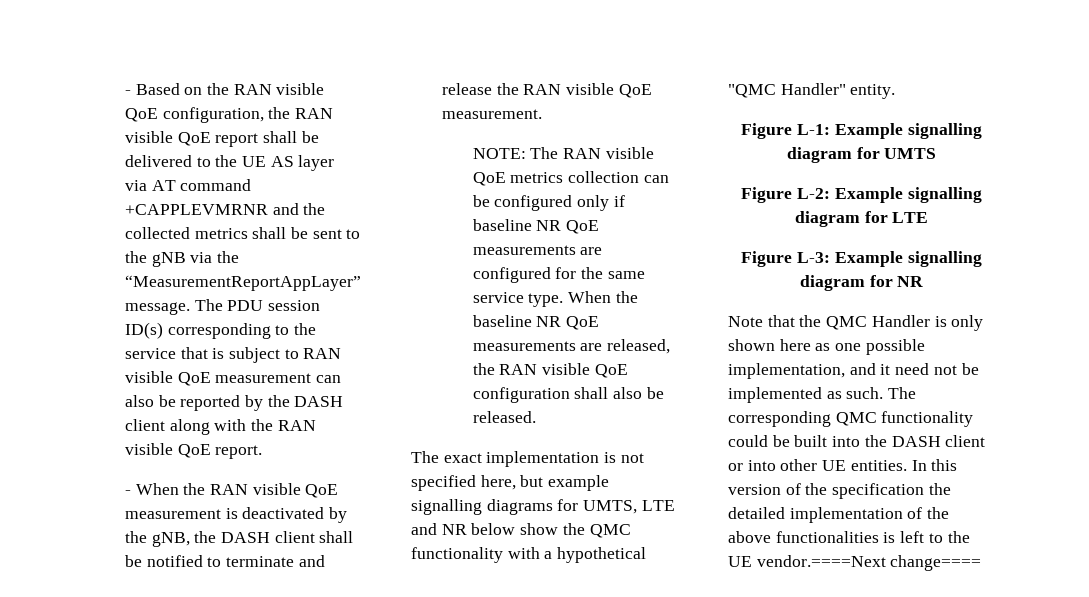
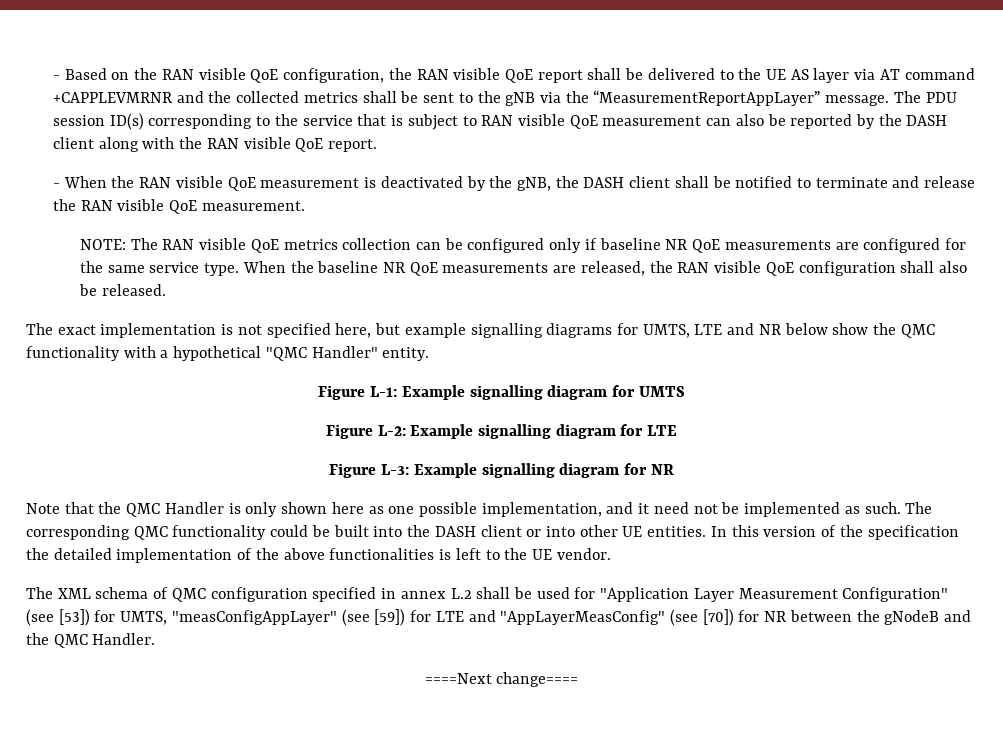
- In this version of the specification the detailed implementation of the above functionalities is left to the UE vendor.====Next change====
+ In this version of the specification the detailed implementation of the above functionalities is left to the UE vendor.
+ The XML schema of QMC configuration specified in annex L.2 shall be used for "Application Layer Measurement Configuration" (see [53]) for UMTS, "measConfigAppLayer" (see [59]) for LTE and "AppLayerMeasConfig" (see [70]) for NR between the gNodeB and the QMC Handler.
+ ====Next change====

